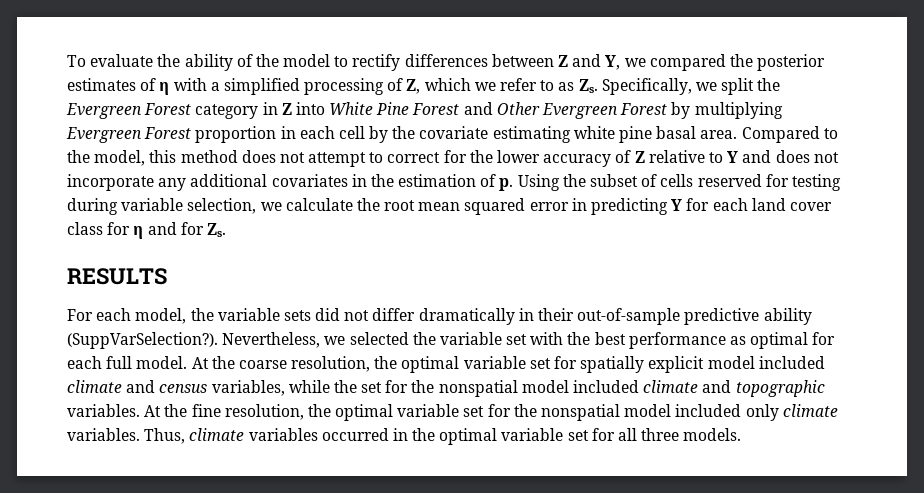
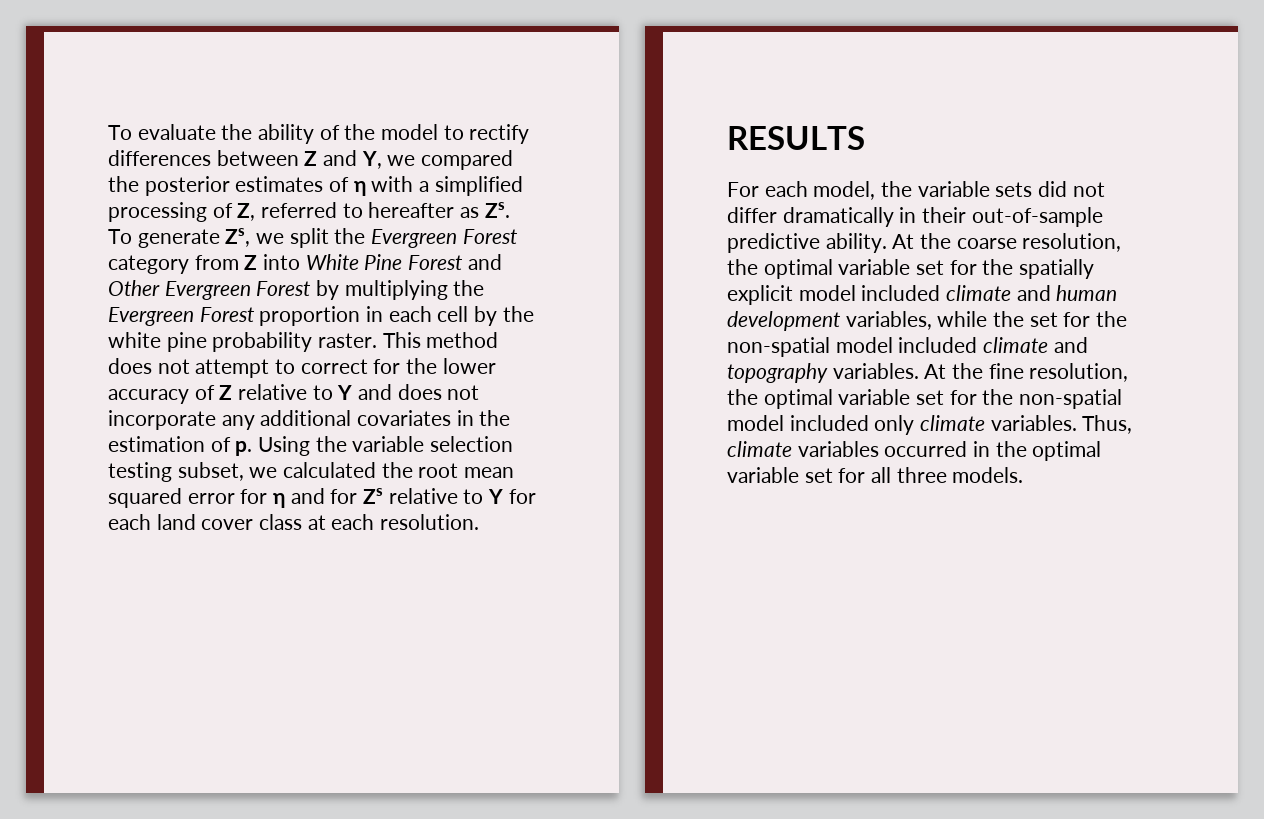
- To evaluate the ability of the model to rectify differences between Z and Y, we compared the posterior estimates of η with a simplified processing of Z, which we refer to as Zs. Specifically, we split the Evergreen Forest category in Z into White Pine Forest and Other Evergreen Forest by multiplying Evergreen Forest proportion in each cell by the covariate estimating white pine basal area. Compared to the model, this method does not attempt to correct for the lower accuracy of Z relative to Y and does not incorporate any additional covariates in the estimation of p. Using the subset of cells reserved for testing during variable selection, we calculate the root mean squared error in predicting Y for each land cover class for η and for Zs.
+ To evaluate the ability of the model to rectify differences between Z and Y, we compared the posterior estimates of η with a simplified processing of Z, referred to hereafter as Zs. To generate Zs, we split the Evergreen Forest category from Z into White Pine Forest and Other Evergreen Forest by multiplying the Evergreen Forest proportion in each cell by the white pine probability raster. This method does not attempt to correct for the lower accuracy of Z relative to Y and does not incorporate any additional covariates in the estimation of p. Using the variable selection testing subset, we calculated the root mean squared error for η and for Zs relative to Y for each land cover class at each resolution.
- For each model, the variable sets did not differ dramatically in their out-of-sample predictive ability (SuppVarSelection?). Nevertheless, we selected the variable set with the best performance as optimal for each full model.
+ For each model, the variable sets did not differ dramatically in their out-of-sample predictive ability.
- At the coarse resolution, the optimal variable set for spatially explicit model included climate and census variables, while the set for the nonspatial model included climate and topographic variables.
+ At the coarse resolution, the optimal variable set for the spatially explicit model included climate and human development variables, while the set for the non-spatial model included climate and topography variables.
- At the fine resolution, the optimal variable set for the nonspatial model included only climate variables.
+ At the fine resolution, the optimal variable set for the non-spatial model included only climate variables.

